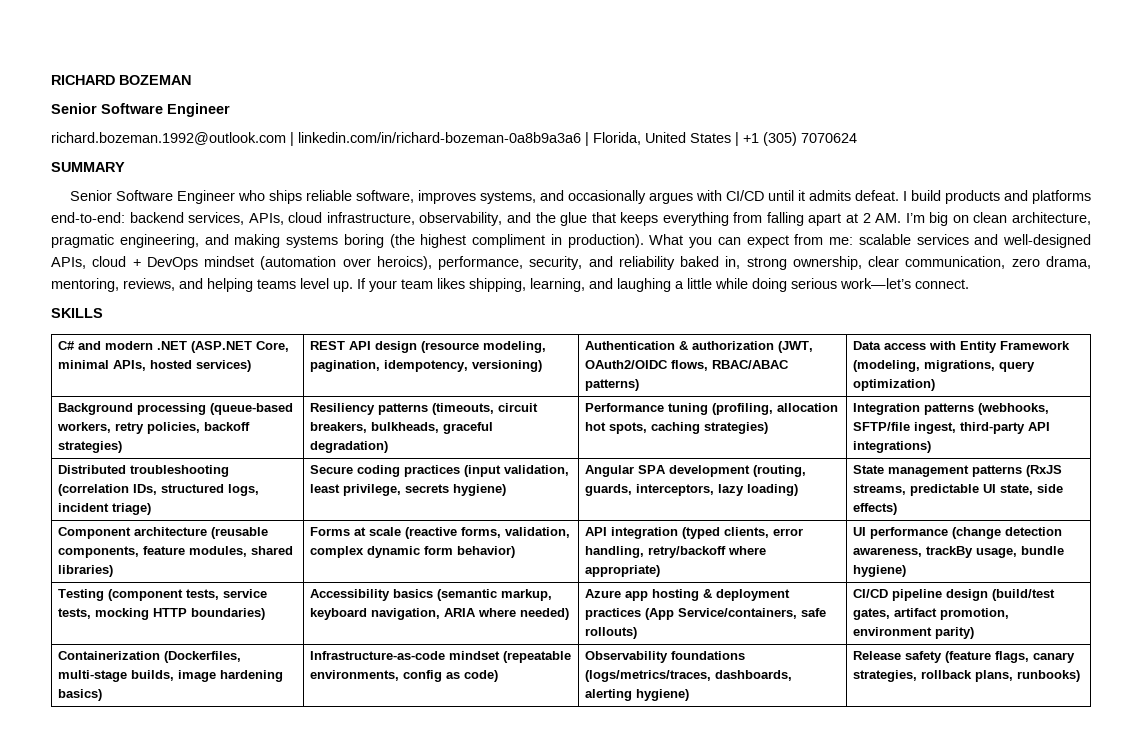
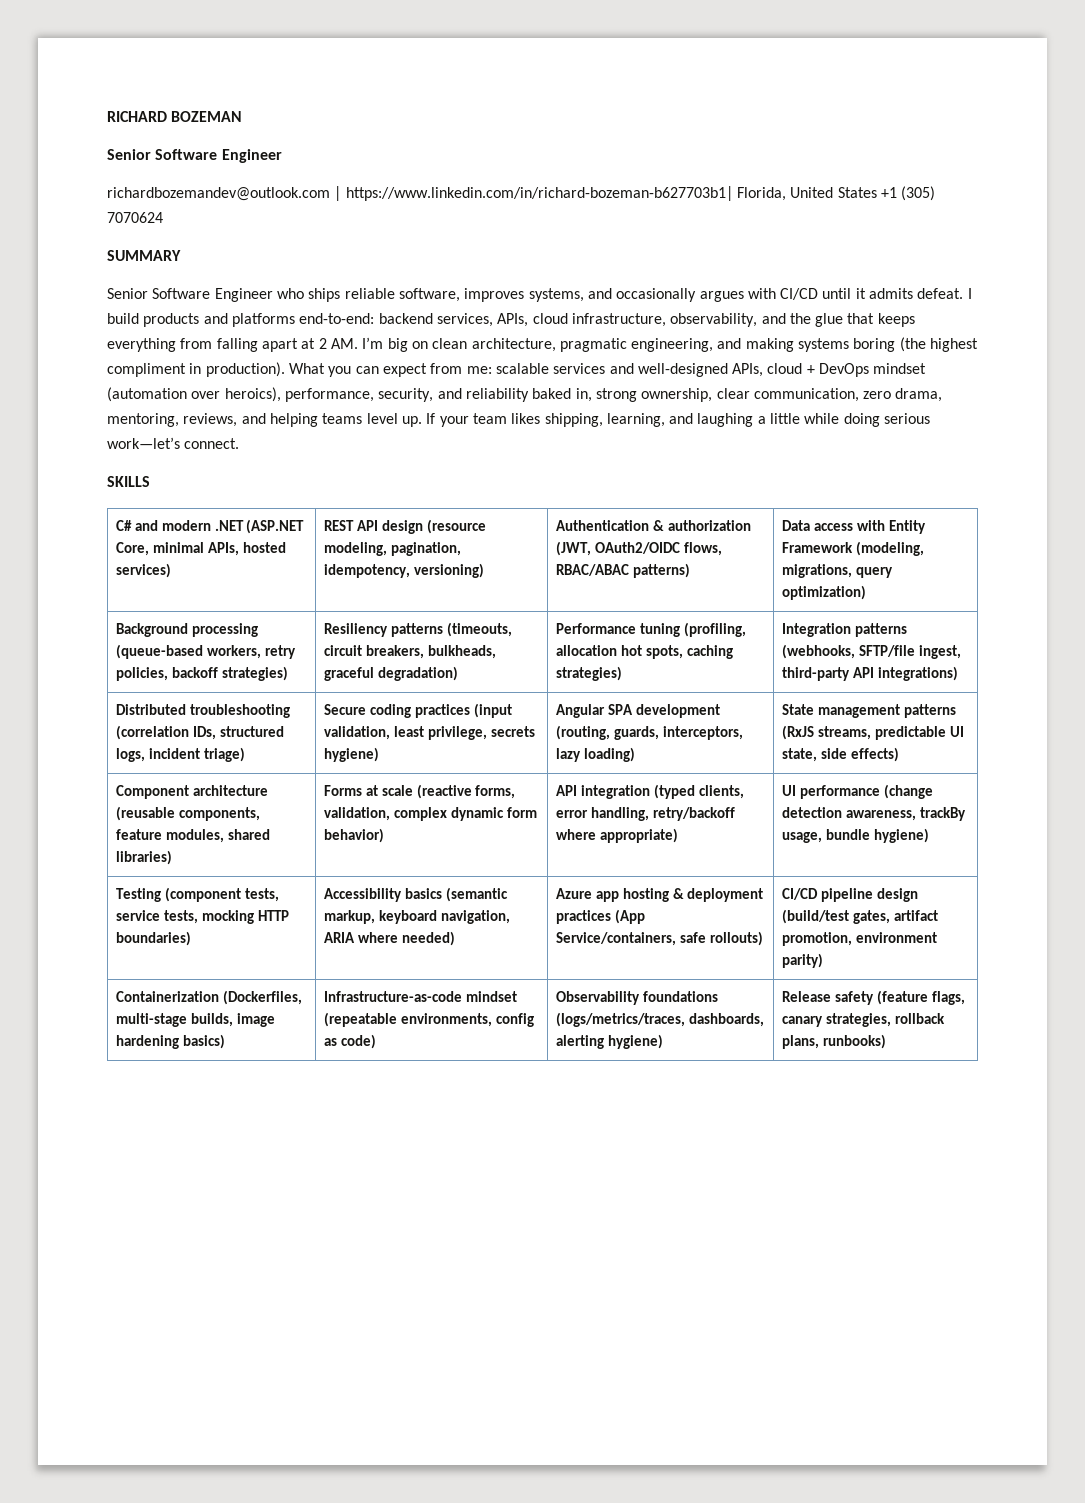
- richard.bozeman.1992@outlook.com | linkedin.com/in/richard-bozeman-0a8b9a3a6 | Florida, United States | +1 (305) 7070624
+ richardbozemandev@outlook.com | https://www.linkedin.com/in/richard-bozeman-b627703b1| Florida, United States +1 (305) 7070624

